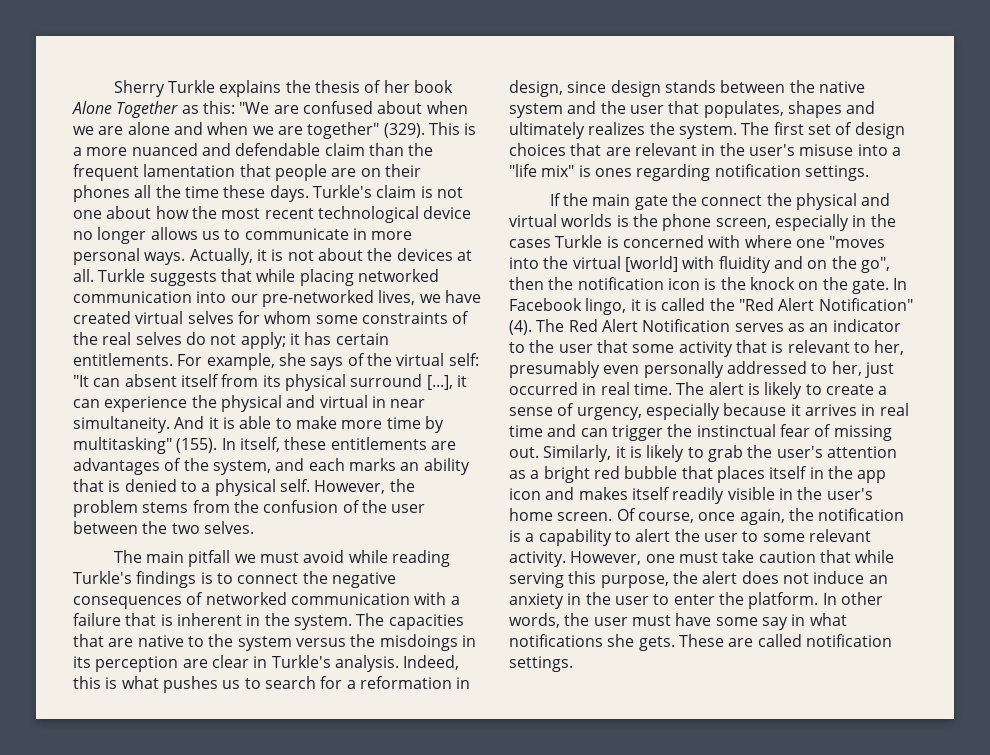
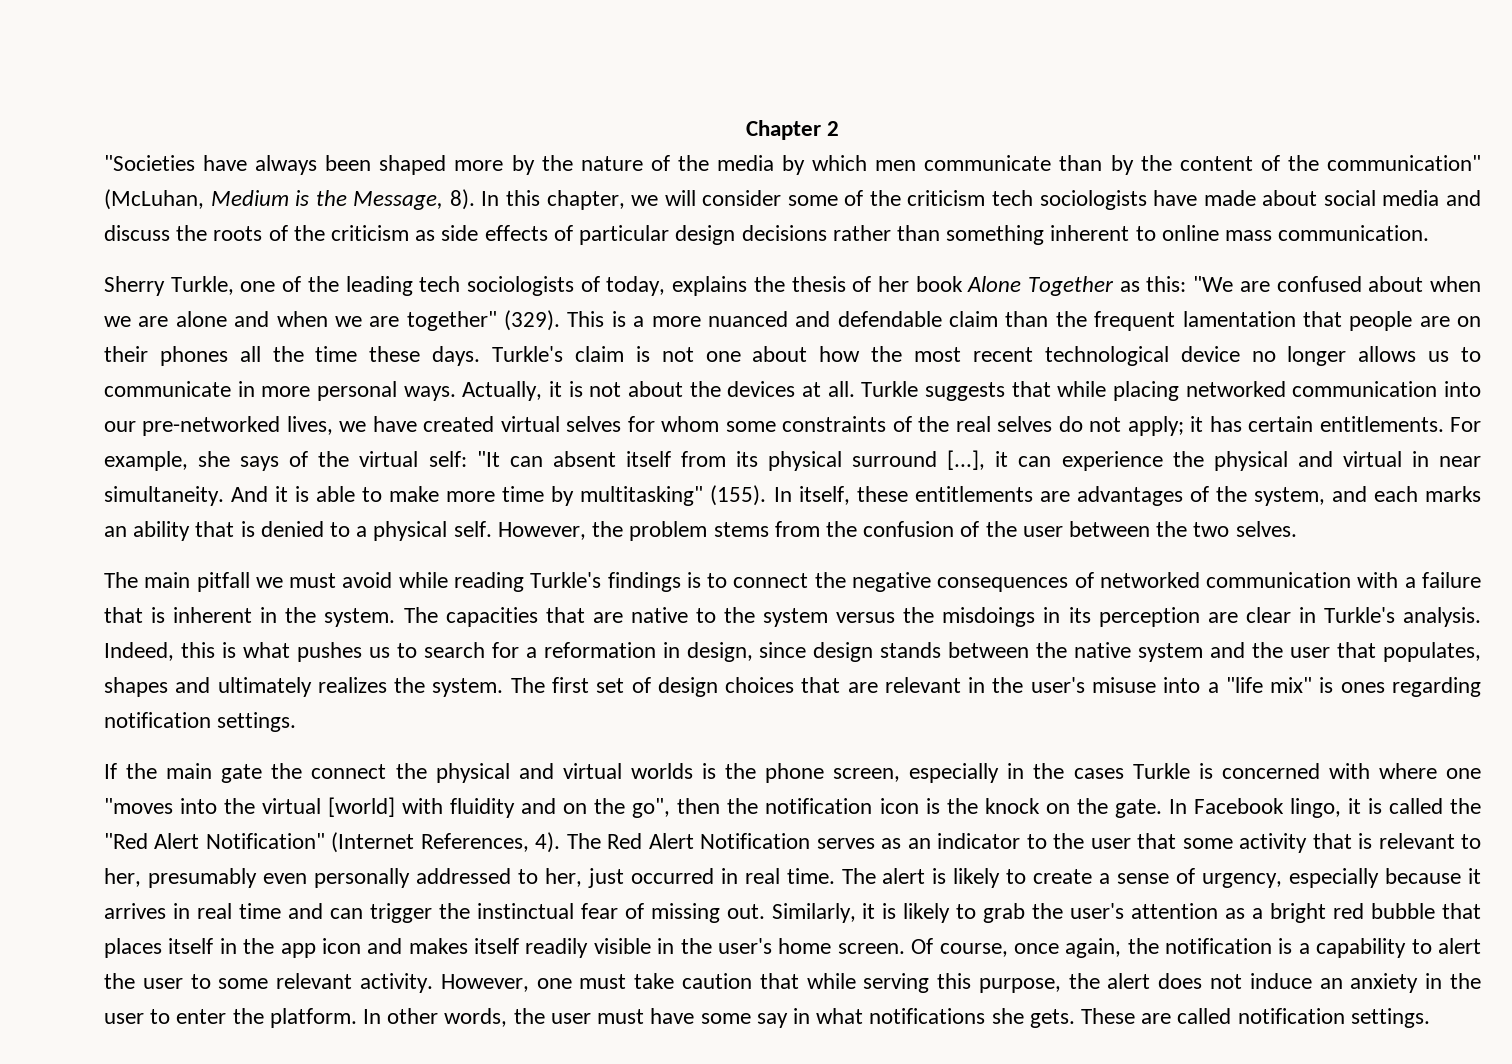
- Sherry Turkle explains the thesis of her book Alone Together as this: "We are confused about when we are alone and when we are together" (329).
+ Chapter 2
+ "Societies have always been shaped more by the nature of the media by which men communicate than by the content of the communication" (McLuhan, Medium is the Message, 8). In this chapter, we will consider some of the criticism tech sociologists have made about social media and discuss the roots of the criticism as side effects of particular design decisions rather than something inherent to online mass communication.
+ Sherry Turkle, one of the leading tech sociologists of today, explains the thesis of her book Alone Together as this: "We are confused about when we are alone and when we are together" (329).
- In Facebook lingo, it is called the "Red Alert Notification" (4).
+ In Facebook lingo, it is called the "Red Alert Notification" (Internet References, 4).

